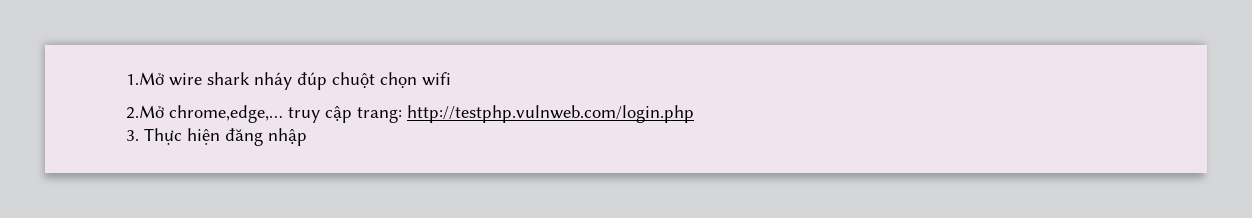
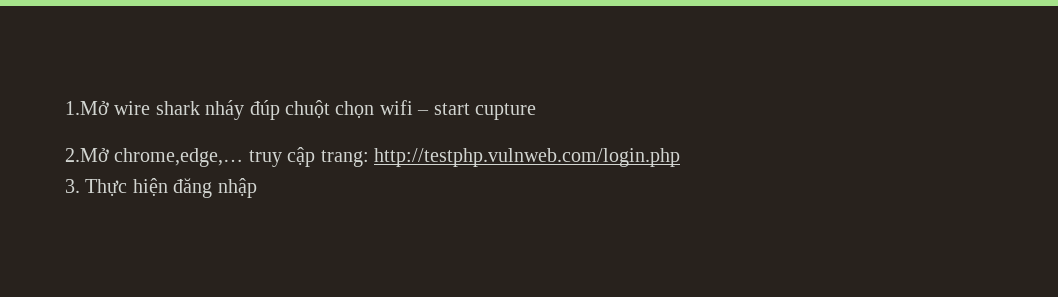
- 1.Mở wire shark nháy đúp chuột chọn wifi
+ 1.Mở wire shark nháy đúp chuột chọn wifi – start cupture

